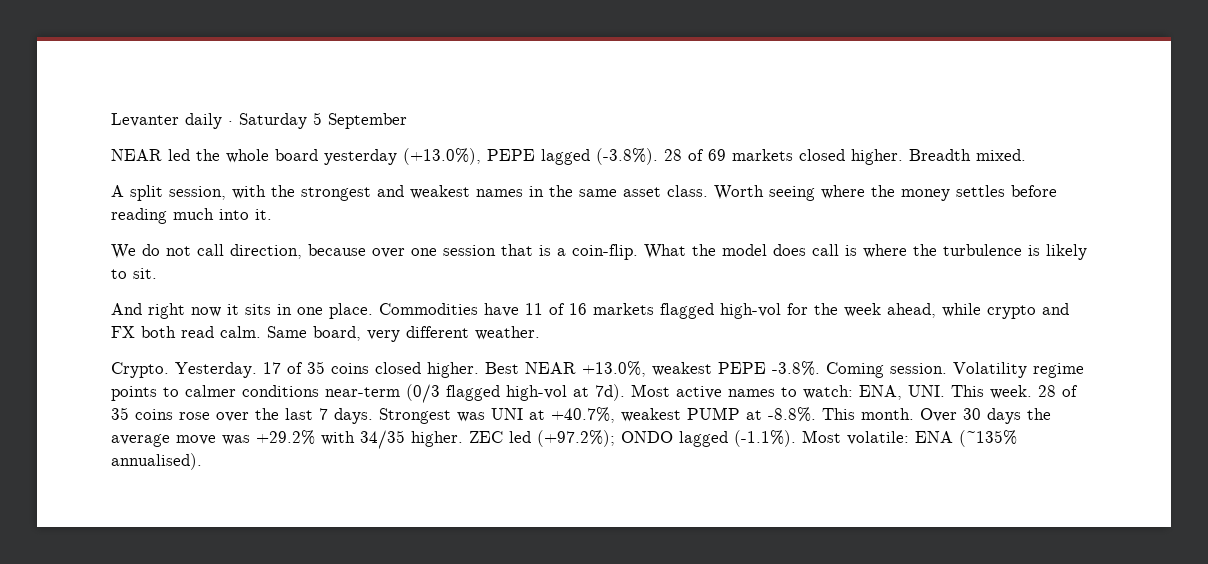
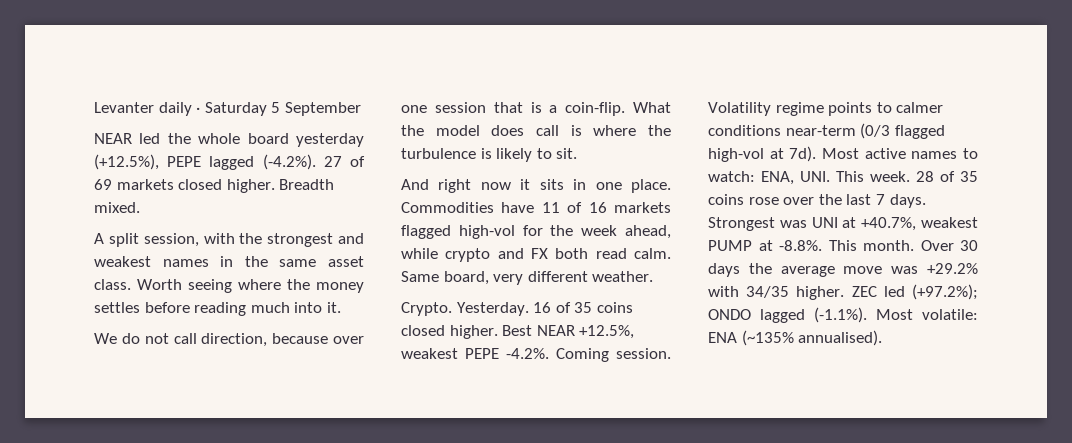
- NEAR led the whole board yesterday (+13.0%), PEPE lagged (-3.8%). 28 of 69 markets closed higher.
+ NEAR led the whole board yesterday (+12.5%), PEPE lagged (-4.2%). 27 of 69 markets closed higher.
- 17 of 35 coins closed higher.
+ 16 of 35 coins closed higher.
- Best NEAR +13.0%, weakest PEPE -3.8%. Coming session.
+ Best NEAR +12.5%, weakest PEPE -4.2%. Coming session.

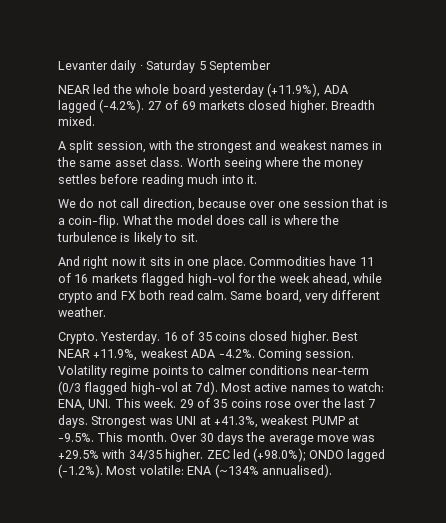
- NEAR led the whole board yesterday (+12.5%), PEPE lagged (-4.2%). 27 of 69 markets closed higher.
+ NEAR led the whole board yesterday (+11.9%), ADA lagged (-4.2%). 27 of 69 markets closed higher.
- Best NEAR +12.5%, weakest PEPE -4.2%. Coming session.
+ Best NEAR +11.9%, weakest ADA -4.2%. Coming session.
- 28 of 35 coins rose over the last 7 days.
+ 29 of 35 coins rose over the last 7 days.
- Strongest was UNI at +40.7%, weakest PUMP at -8.8%. This month.
+ Strongest was UNI at +41.3%, weakest PUMP at -9.5%. This month.
- Over 30 days the average move was +29.2% with 34/35 higher.
+ Over 30 days the average move was +29.5% with 34/35 higher.
- ZEC led (+97.2%); ONDO lagged (-1.1%). Most volatile: ENA (~135% annualised).
+ ZEC led (+98.0%); ONDO lagged (-1.2%). Most volatile: ENA (~134% annualised).

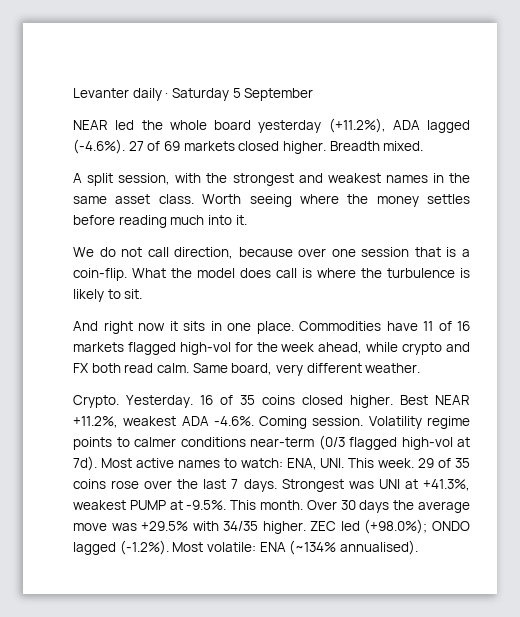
- NEAR led the whole board yesterday (+11.9%), ADA lagged (-4.2%). 27 of 69 markets closed higher.
+ NEAR led the whole board yesterday (+11.2%), ADA lagged (-4.6%). 27 of 69 markets closed higher.
- Best NEAR +11.9%, weakest ADA -4.2%. Coming session.
+ Best NEAR +11.2%, weakest ADA -4.6%. Coming session.

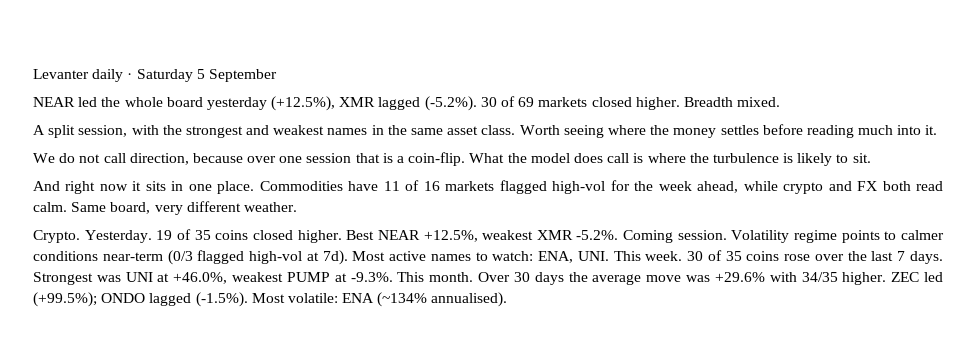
- NEAR led the whole board yesterday (+11.2%), ADA lagged (-4.6%). 27 of 69 markets closed higher.
+ NEAR led the whole board yesterday (+12.5%), XMR lagged (-5.2%). 30 of 69 markets closed higher.
- 16 of 35 coins closed higher.
+ 19 of 35 coins closed higher.
- Best NEAR +11.2%, weakest ADA -4.6%. Coming session.
+ Best NEAR +12.5%, weakest XMR -5.2%. Coming session.
- 29 of 35 coins rose over the last 7 days.
+ 30 of 35 coins rose over the last 7 days.
- Strongest was UNI at +41.3%, weakest PUMP at -9.5%. This month.
+ Strongest was UNI at +46.0%, weakest PUMP at -9.3%. This month.
- Over 30 days the average move was +29.5% with 34/35 higher.
+ Over 30 days the average move was +29.6% with 34/35 higher.
- ZEC led (+98.0%); ONDO lagged (-1.2%). Most volatile: ENA (~134% annualised).
+ ZEC led (+99.5%); ONDO lagged (-1.5%). Most volatile: ENA (~134% annualised).

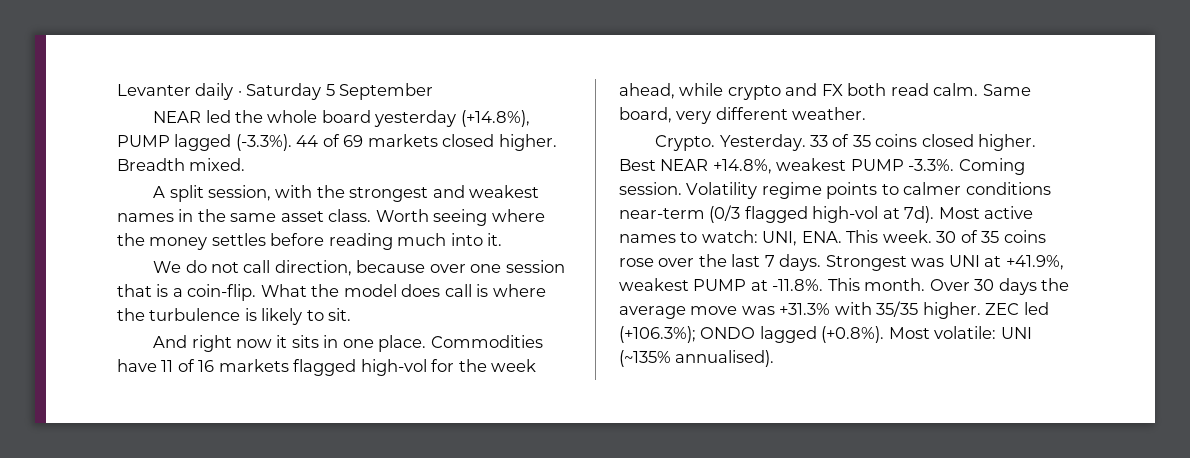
- NEAR led the whole board yesterday (+12.5%), XMR lagged (-5.2%). 30 of 69 markets closed higher.
+ NEAR led the whole board yesterday (+14.8%), PUMP lagged (-3.3%). 44 of 69 markets closed higher.
- 19 of 35 coins closed higher.
+ 33 of 35 coins closed higher.
- Best NEAR +12.5%, weakest XMR -5.2%. Coming session.
+ Best NEAR +14.8%, weakest PUMP -3.3%. Coming session.
- Most active names to watch: ENA, UNI. This week.
+ Most active names to watch: UNI, ENA. This week.
- Strongest was UNI at +46.0%, weakest PUMP at -9.3%. This month.
+ Strongest was UNI at +41.9%, weakest PUMP at -11.8%. This month.
- Over 30 days the average move was +29.6% with 34/35 higher.
+ Over 30 days the average move was +31.3% with 35/35 higher.
- ZEC led (+99.5%); ONDO lagged (-1.5%). Most volatile: ENA (~134% annualised).
+ ZEC led (+106.3%); ONDO lagged (+0.8%). Most volatile: UNI (~135% annualised).

